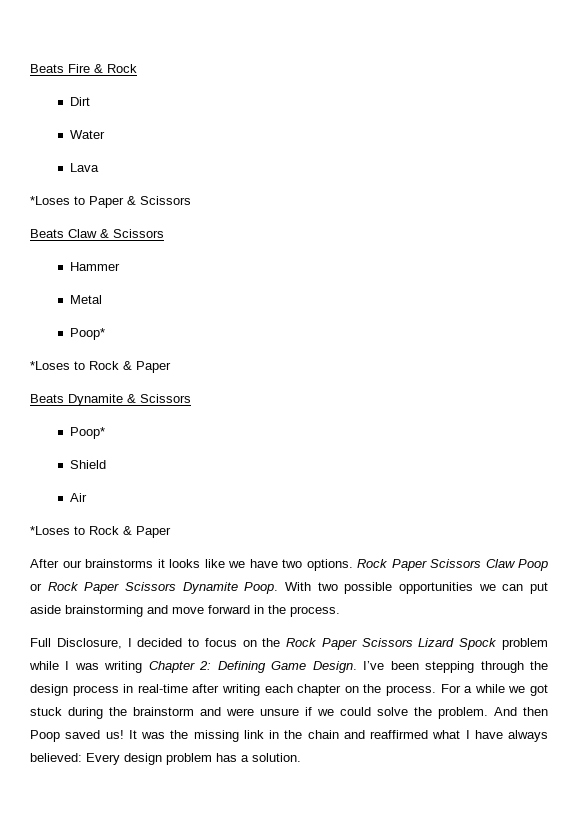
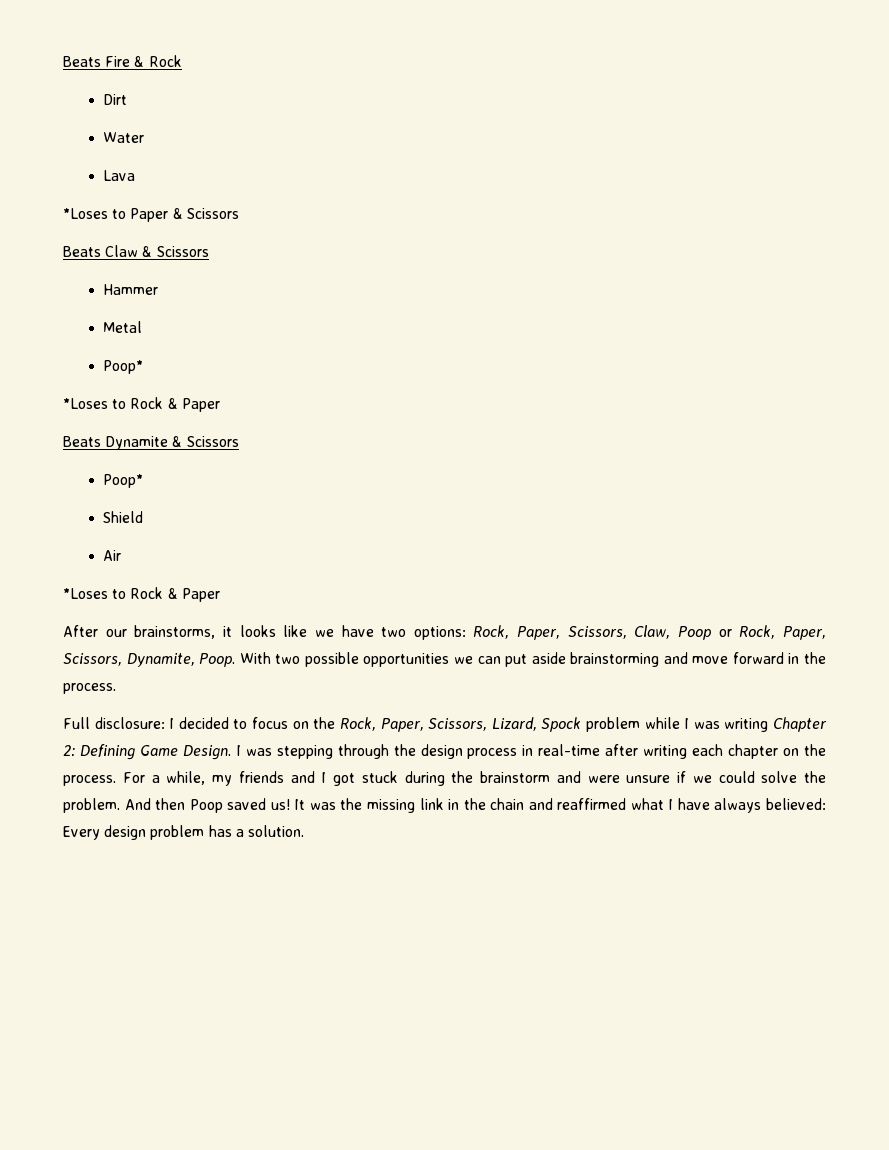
- After our brainstorms it looks like we have two options. Rock Paper Scissors Claw Poop or Rock Paper Scissors Dynamite Poop.
+ After our brainstorms, it looks like we have two options: Rock, Paper, Scissors, Claw, Poop or Rock, Paper, Scissors, Dynamite, Poop.
- Full Disclosure, I decided to focus on the Rock Paper Scissors Lizard Spock problem while I was writing Chapter 2: Defining Game Design.
+ Full disclosure: I decided to focus on the Rock, Paper, Scissors, Lizard, Spock problem while I was writing Chapter 2: Defining Game Design.
- I’ve been stepping through the design process in real-time after writing each chapter on the process.
+ I was stepping through the design process in real-time after writing each chapter on the process.
- For a while we got stuck during the brainstorm and were unsure if we could solve the problem.
+ For a while, my friends and I got stuck during the brainstorm and were unsure if we could solve the problem.

